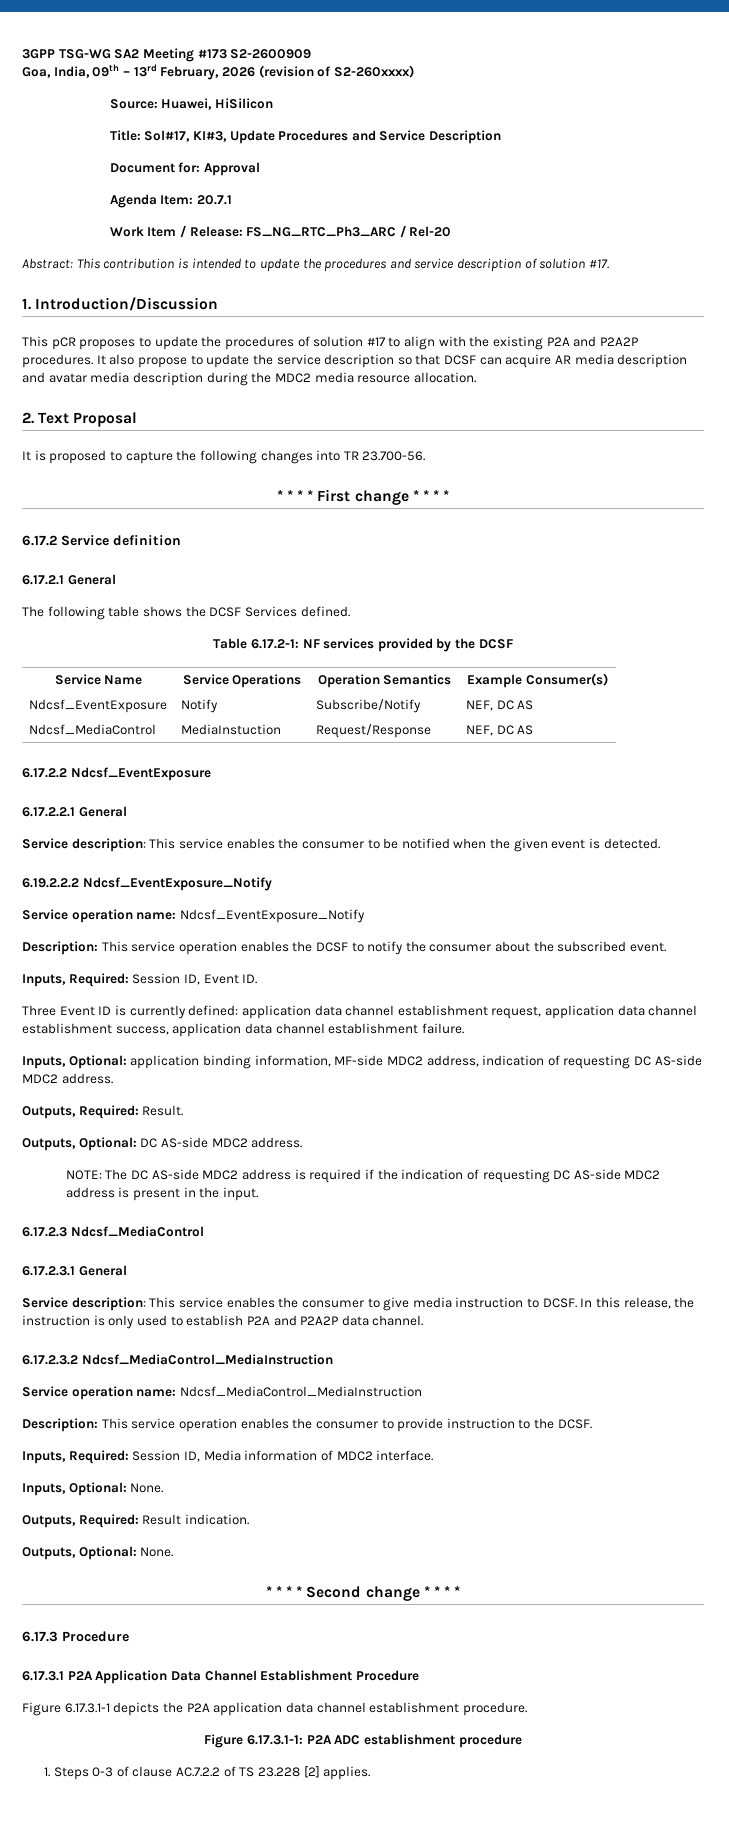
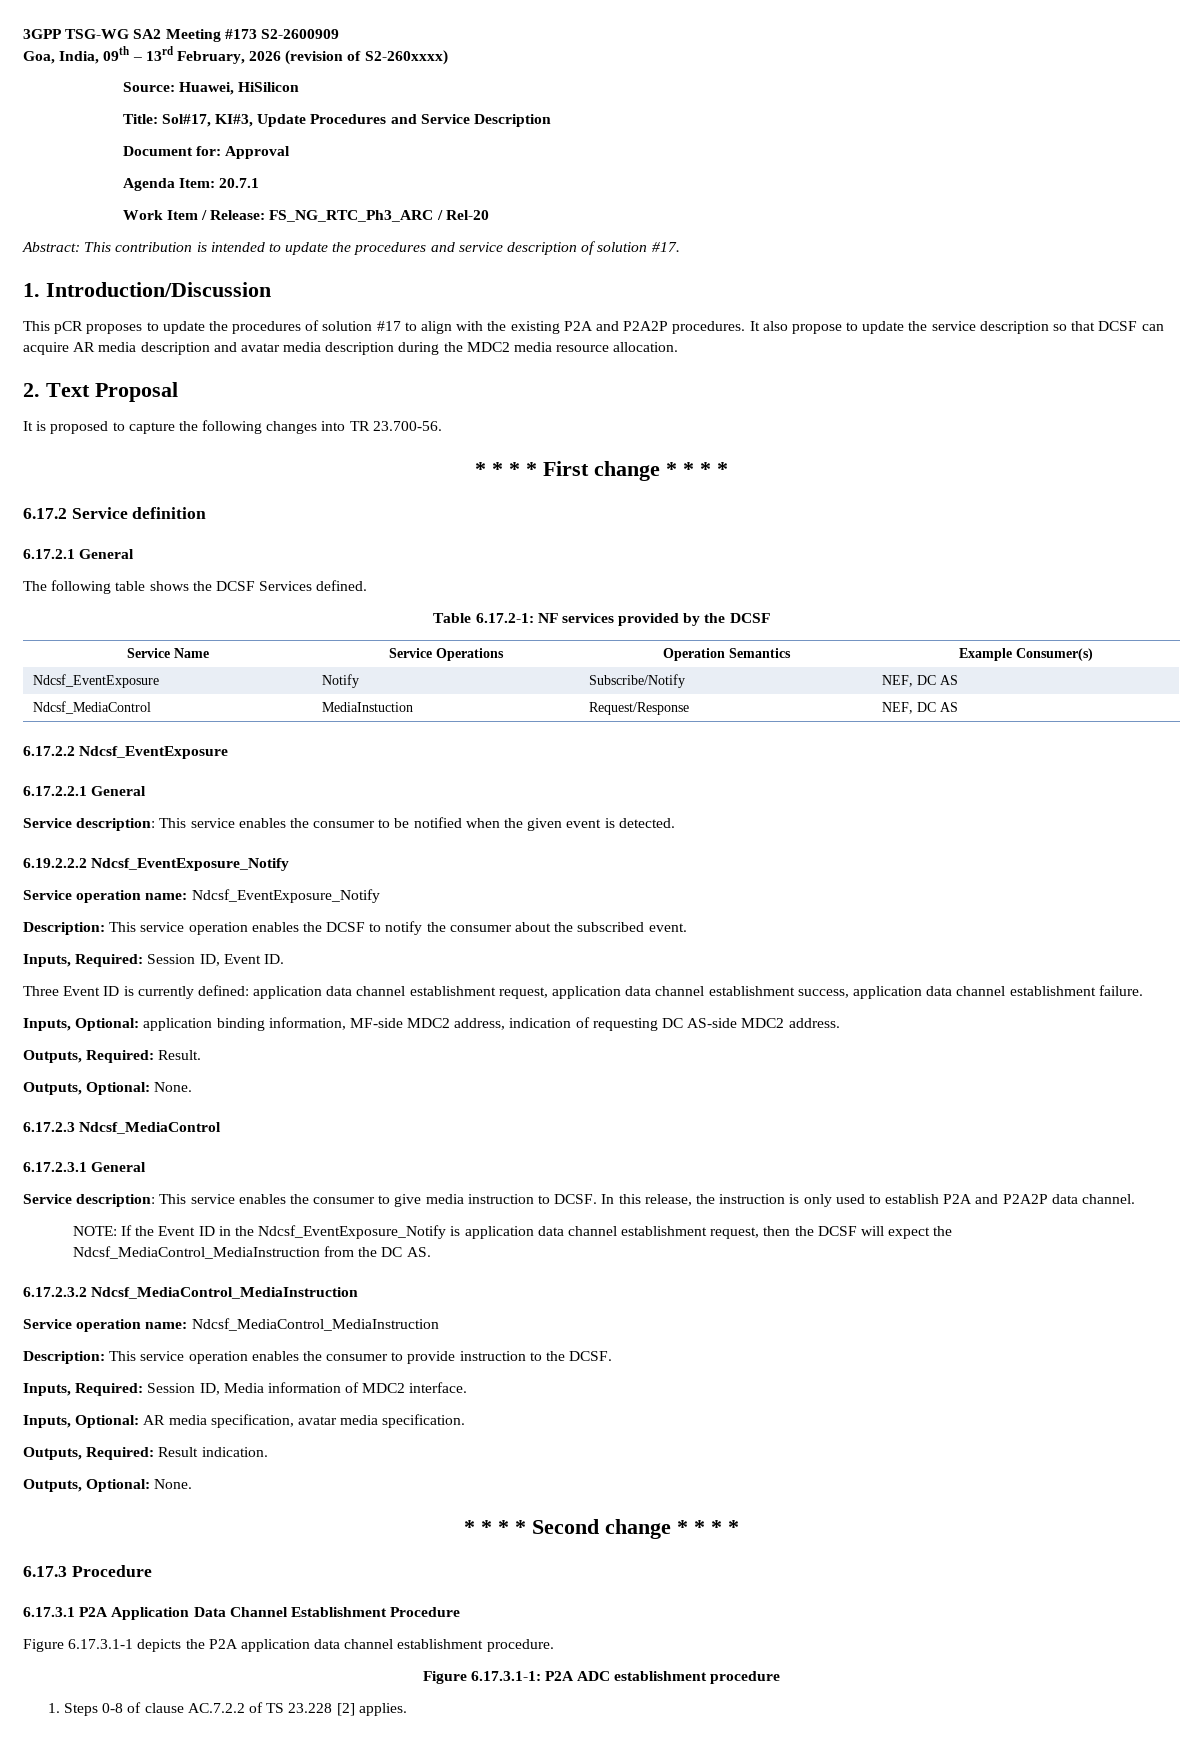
  Outputs, Required: Result.
- Outputs, Optional: DC AS-side MDC2 address.
- NOTE: The DC AS-side MDC2 address is required if the indication of requesting DC AS-side MDC2 address is present in the input.
+ Outputs, Optional: None.
+ NOTE: If the Event ID in the Ndcsf_EventExposure_Notify is application data channel establishment request, then the DCSF will expect the Ndcsf_MediaControl_MediaInstruction from the DC AS.
- Inputs, Optional: None.
+ Inputs, Optional: AR media specification, avatar media specification.
- 1. Steps 0-3 of clause AC.7.2.2 of TS 23.228 [2] applies.
+ 1. Steps 0-8 of clause AC.7.2.2 of TS 23.228 [2] applies.

